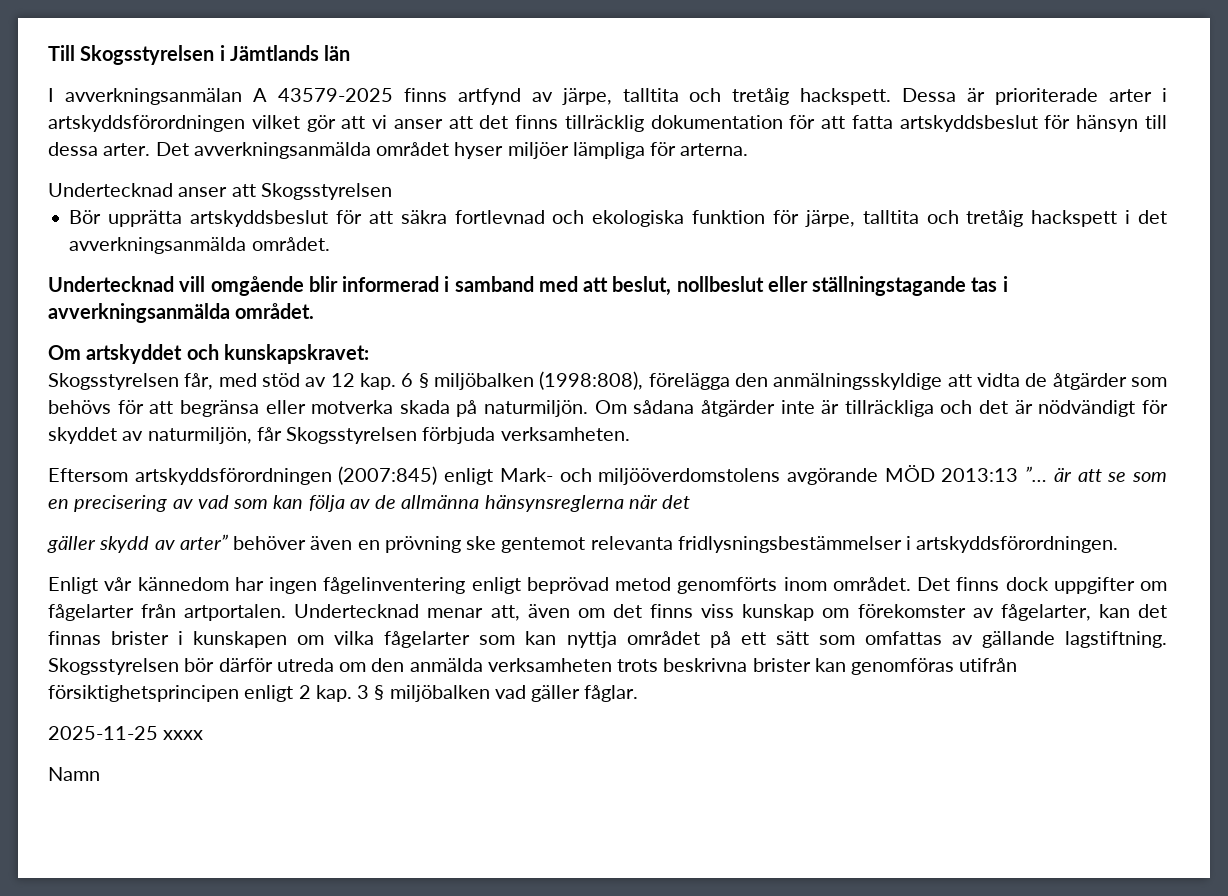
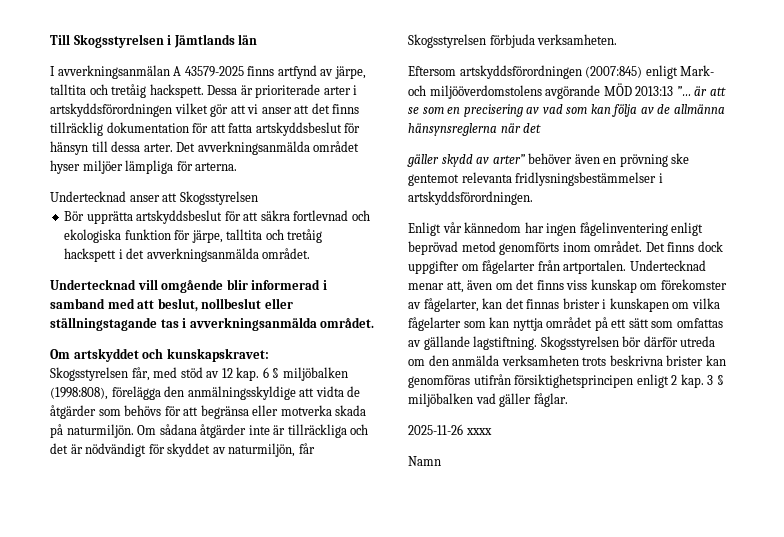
- 2025-11-25 xxxx
+ 2025-11-26 xxxx

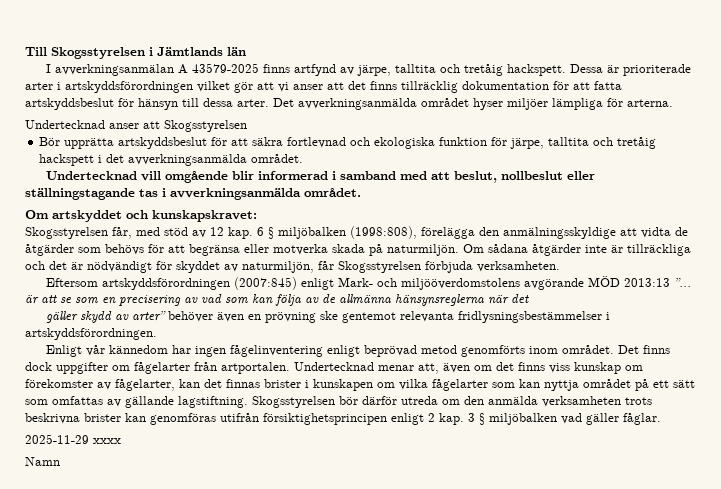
- 2025-11-26 xxxx
+ 2025-11-29 xxxx

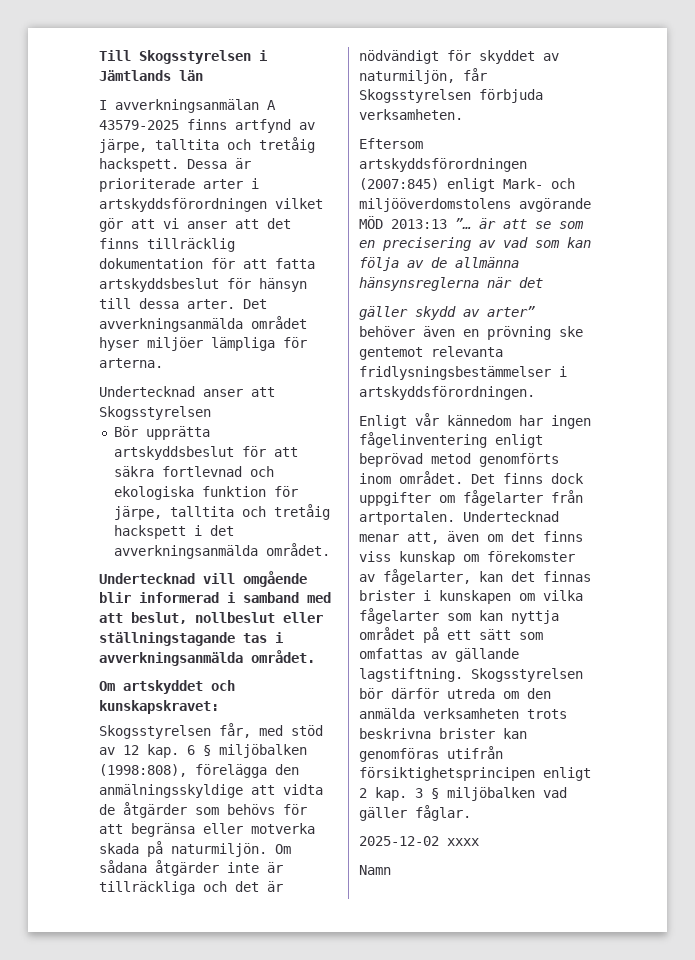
- 2025-11-29 xxxx
+ 2025-12-02 xxxx

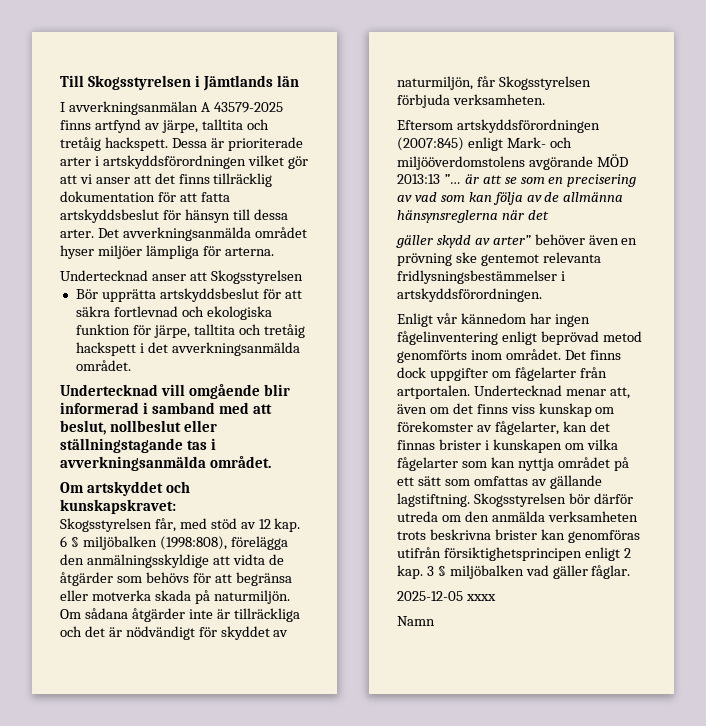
- 2025-12-02 xxxx
+ 2025-12-05 xxxx

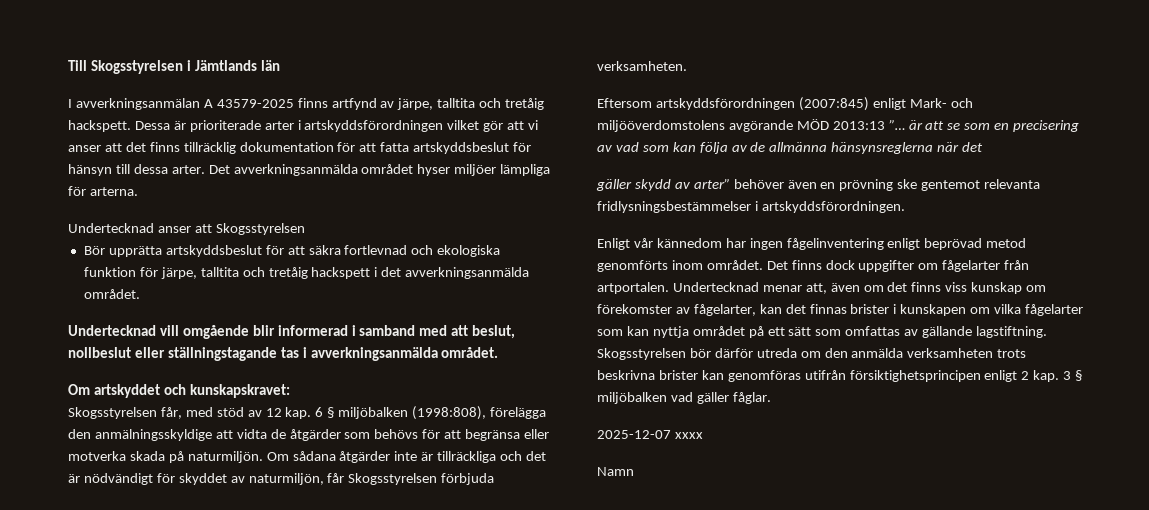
- 2025-12-05 xxxx
+ 2025-12-07 xxxx

